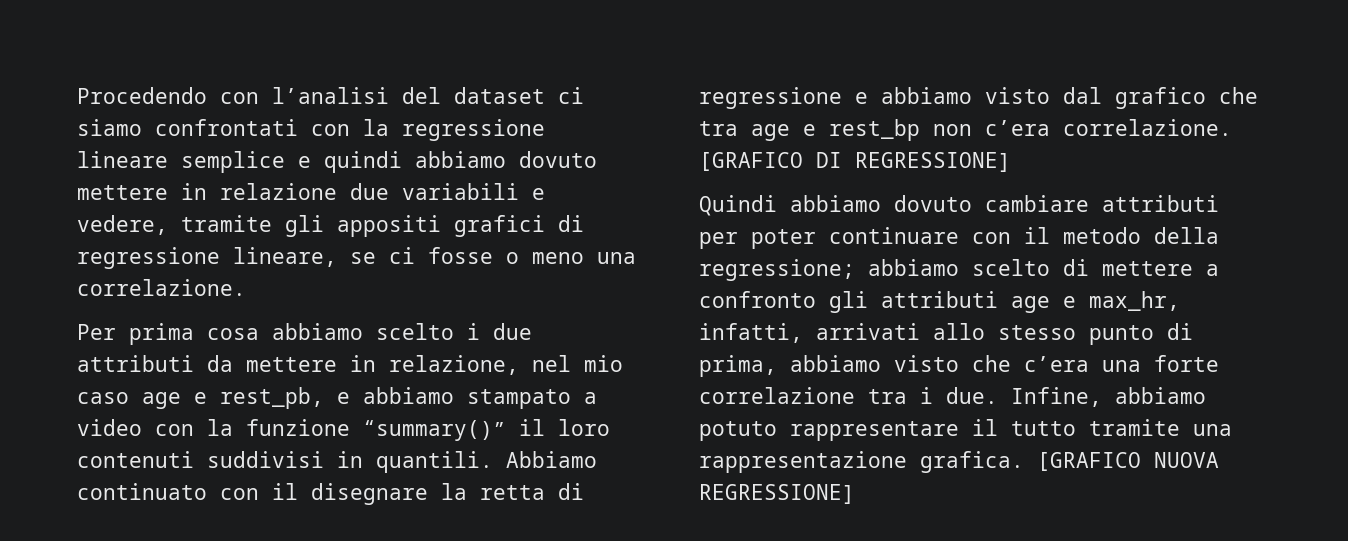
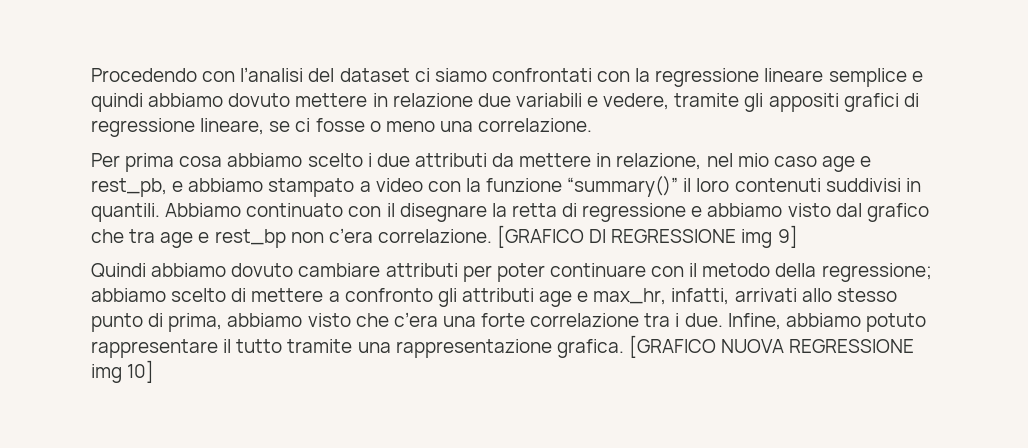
- [GRAFICO DI REGRESSIONE]
+ [GRAFICO DI REGRESSIONE img 9]
- [GRAFICO NUOVA REGRESSIONE]
+ [GRAFICO NUOVA REGRESSIONE img 10]

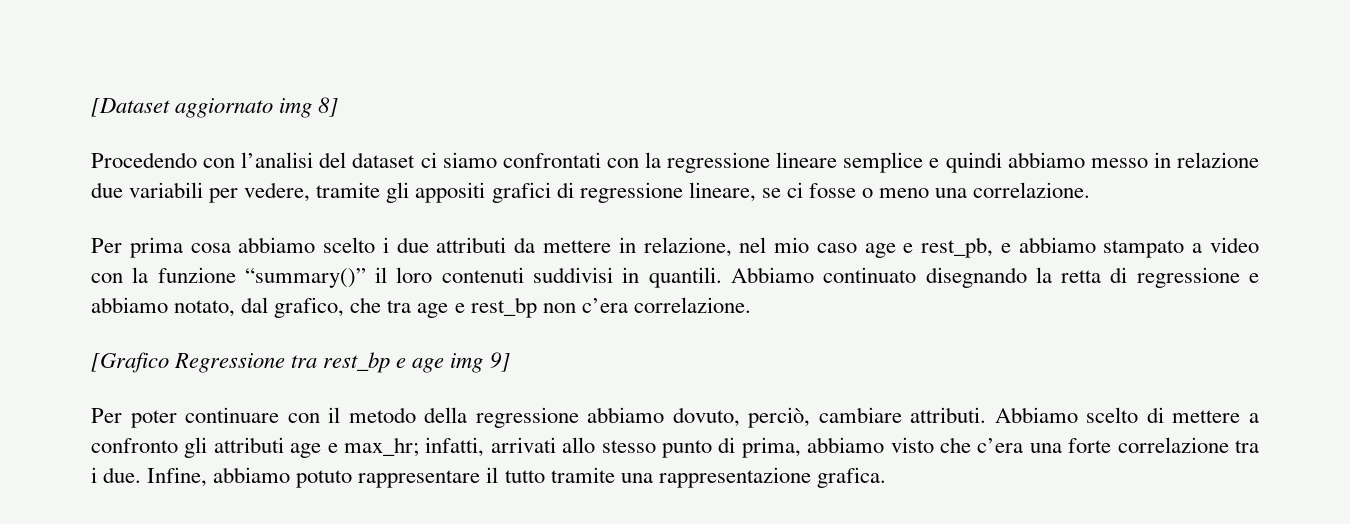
+ [Dataset aggiornato img 8]
- Procedendo con l’analisi del dataset ci siamo confrontati con la regressione lineare semplice e quindi abbiamo dovuto mettere in relazione due variabili e vedere, tramite gli appositi grafici di regressione lineare, se ci fosse o meno una correlazione.
+ Procedendo con l’analisi del dataset ci siamo confrontati con la regressione lineare semplice e quindi abbiamo messo in relazione due variabili per vedere, tramite gli appositi grafici di regressione lineare, se ci fosse o meno una correlazione.
- Abbiamo continuato con il disegnare la retta di regressione e abbiamo visto dal grafico che tra age e rest_bp non c’era correlazione. [GRAFICO DI REGRESSIONE img 9]
- Quindi abbiamo dovuto cambiare attributi per poter continuare con il metodo della regressione; abbiamo scelto di mettere a confronto gli attributi age e max_hr, infatti, arrivati allo stesso punto di prima, abbiamo visto che c’era una forte correlazione tra i due.
+ Abbiamo continuato disegnando la retta di regressione e abbiamo notato, dal grafico, che tra age e rest_bp non c’era correlazione.
+ [Grafico Regressione tra rest_bp e age img 9]
+ Per poter continuare con il metodo della regressione abbiamo dovuto, perciò, cambiare attributi. Abbiamo scelto di mettere a confronto gli attributi age e max_hr; infatti, arrivati allo stesso punto di prima, abbiamo visto che c’era una forte correlazione tra i due.
- [GRAFICO NUOVA REGRESSIONE img 10]

